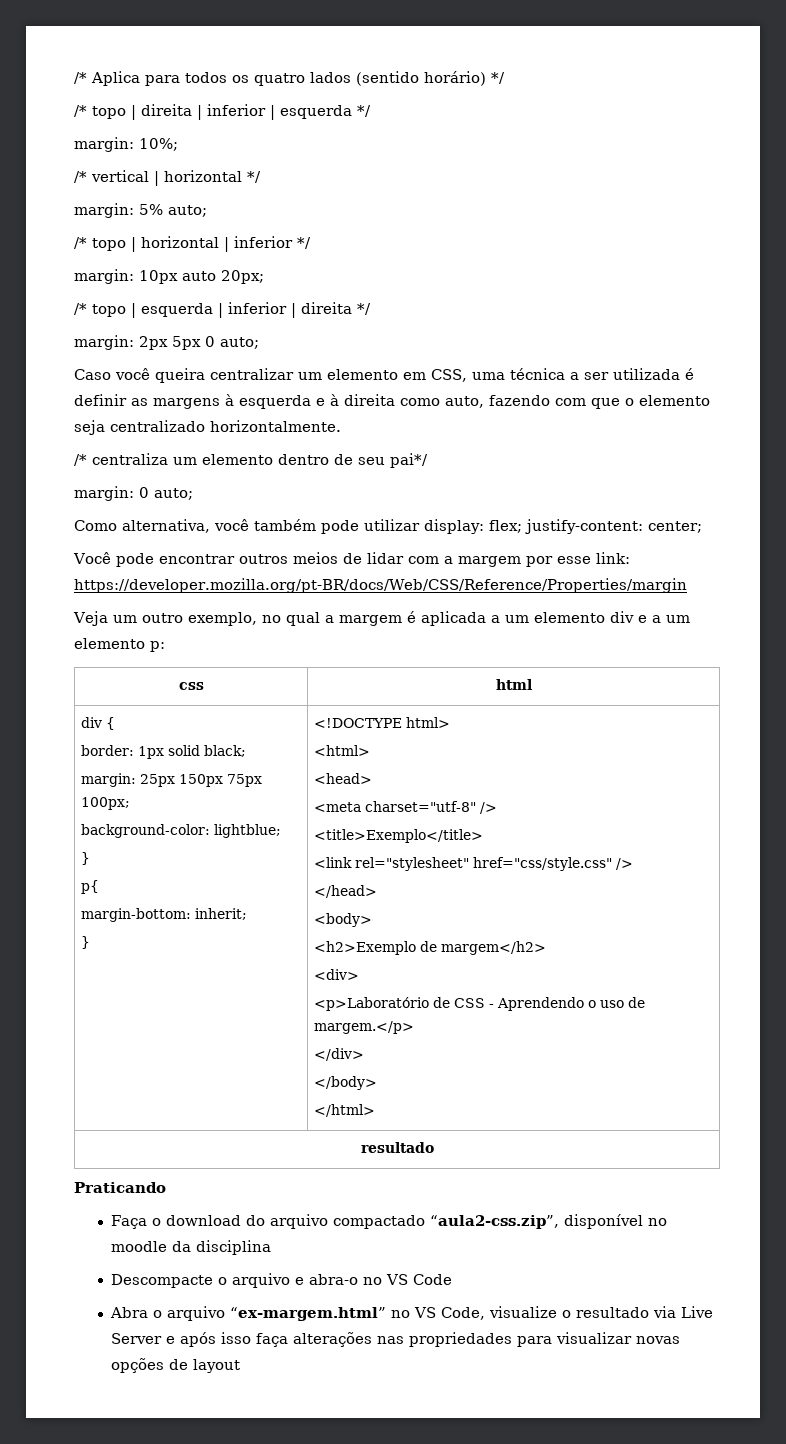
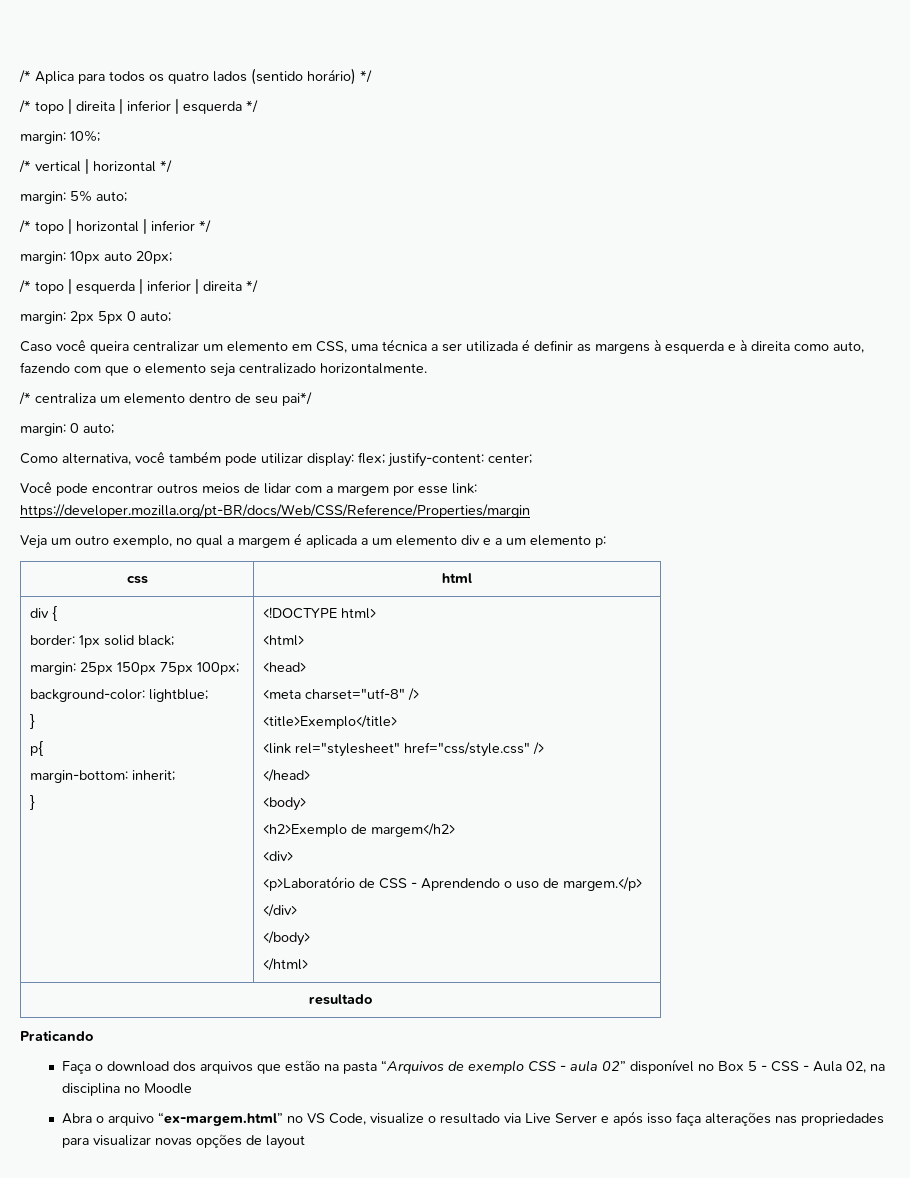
- Faça o download do arquivo compactado “aula2-css.zip”, disponível no moodle da disciplina
- Descompacte o arquivo e abra-o no VS Code
+ Faça o download dos arquivos que estão na pasta “Arquivos de exemplo CSS - aula 02” disponível no Box 5 - CSS - Aula 02, na disciplina no Moodle

